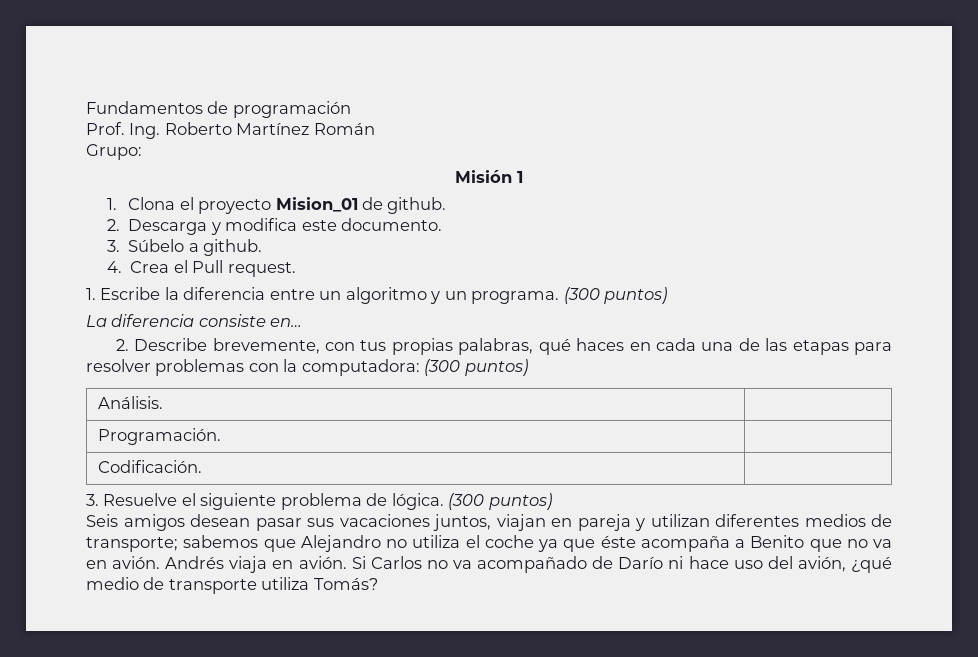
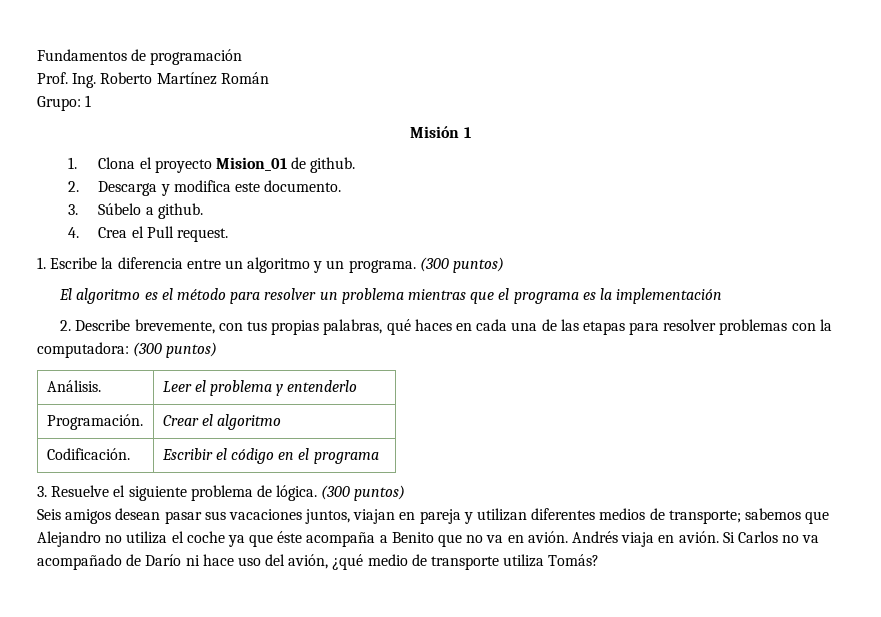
- Grupo:
+ Grupo: 1
- La diferencia consiste en…
+ El algoritmo es el método para resolver un problema mientras que el programa es la implementación
- Análisis. |
- Programación. |
- Codificación. |
+ Análisis. | Leer el problema y entenderlo
+ Programación. | Crear el algoritmo
+ Codificación. | Escribir el código en el programa

